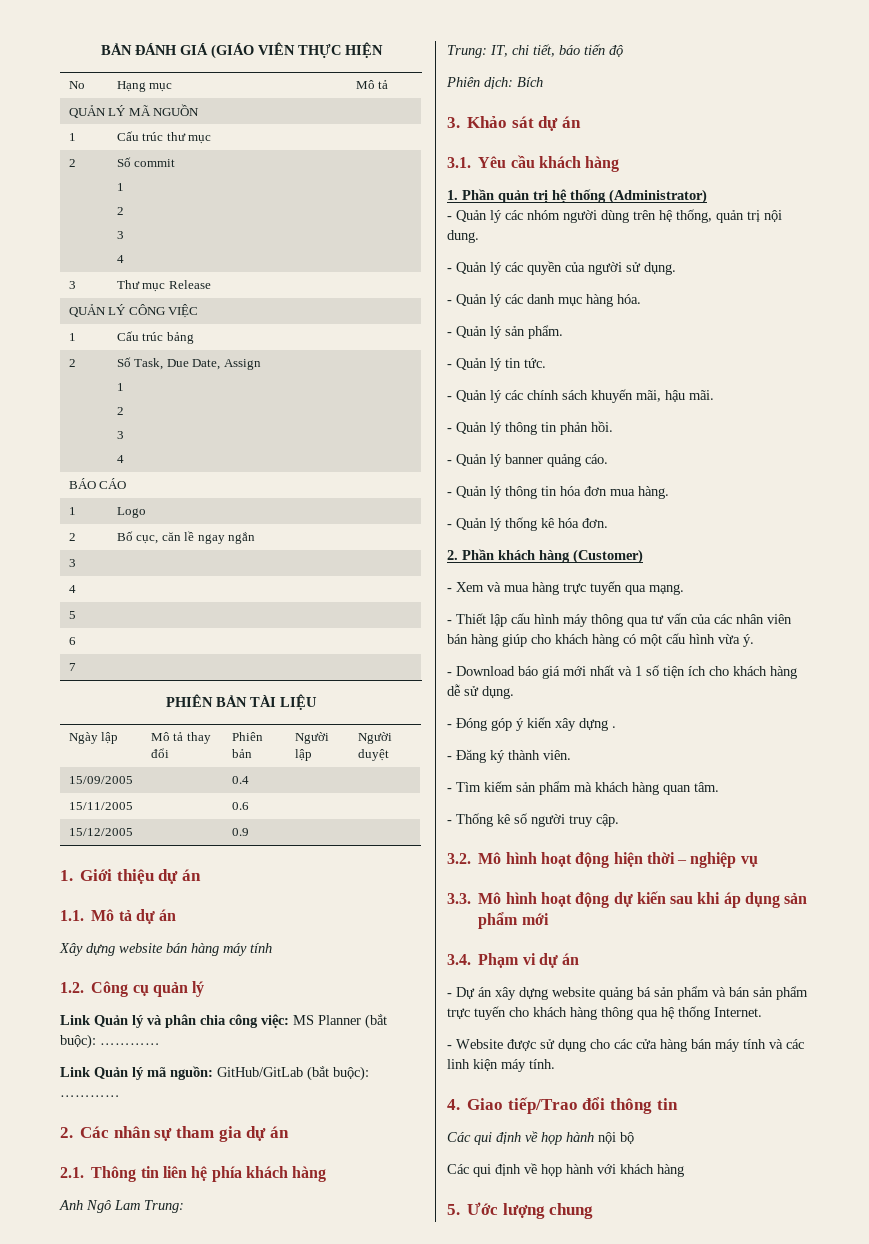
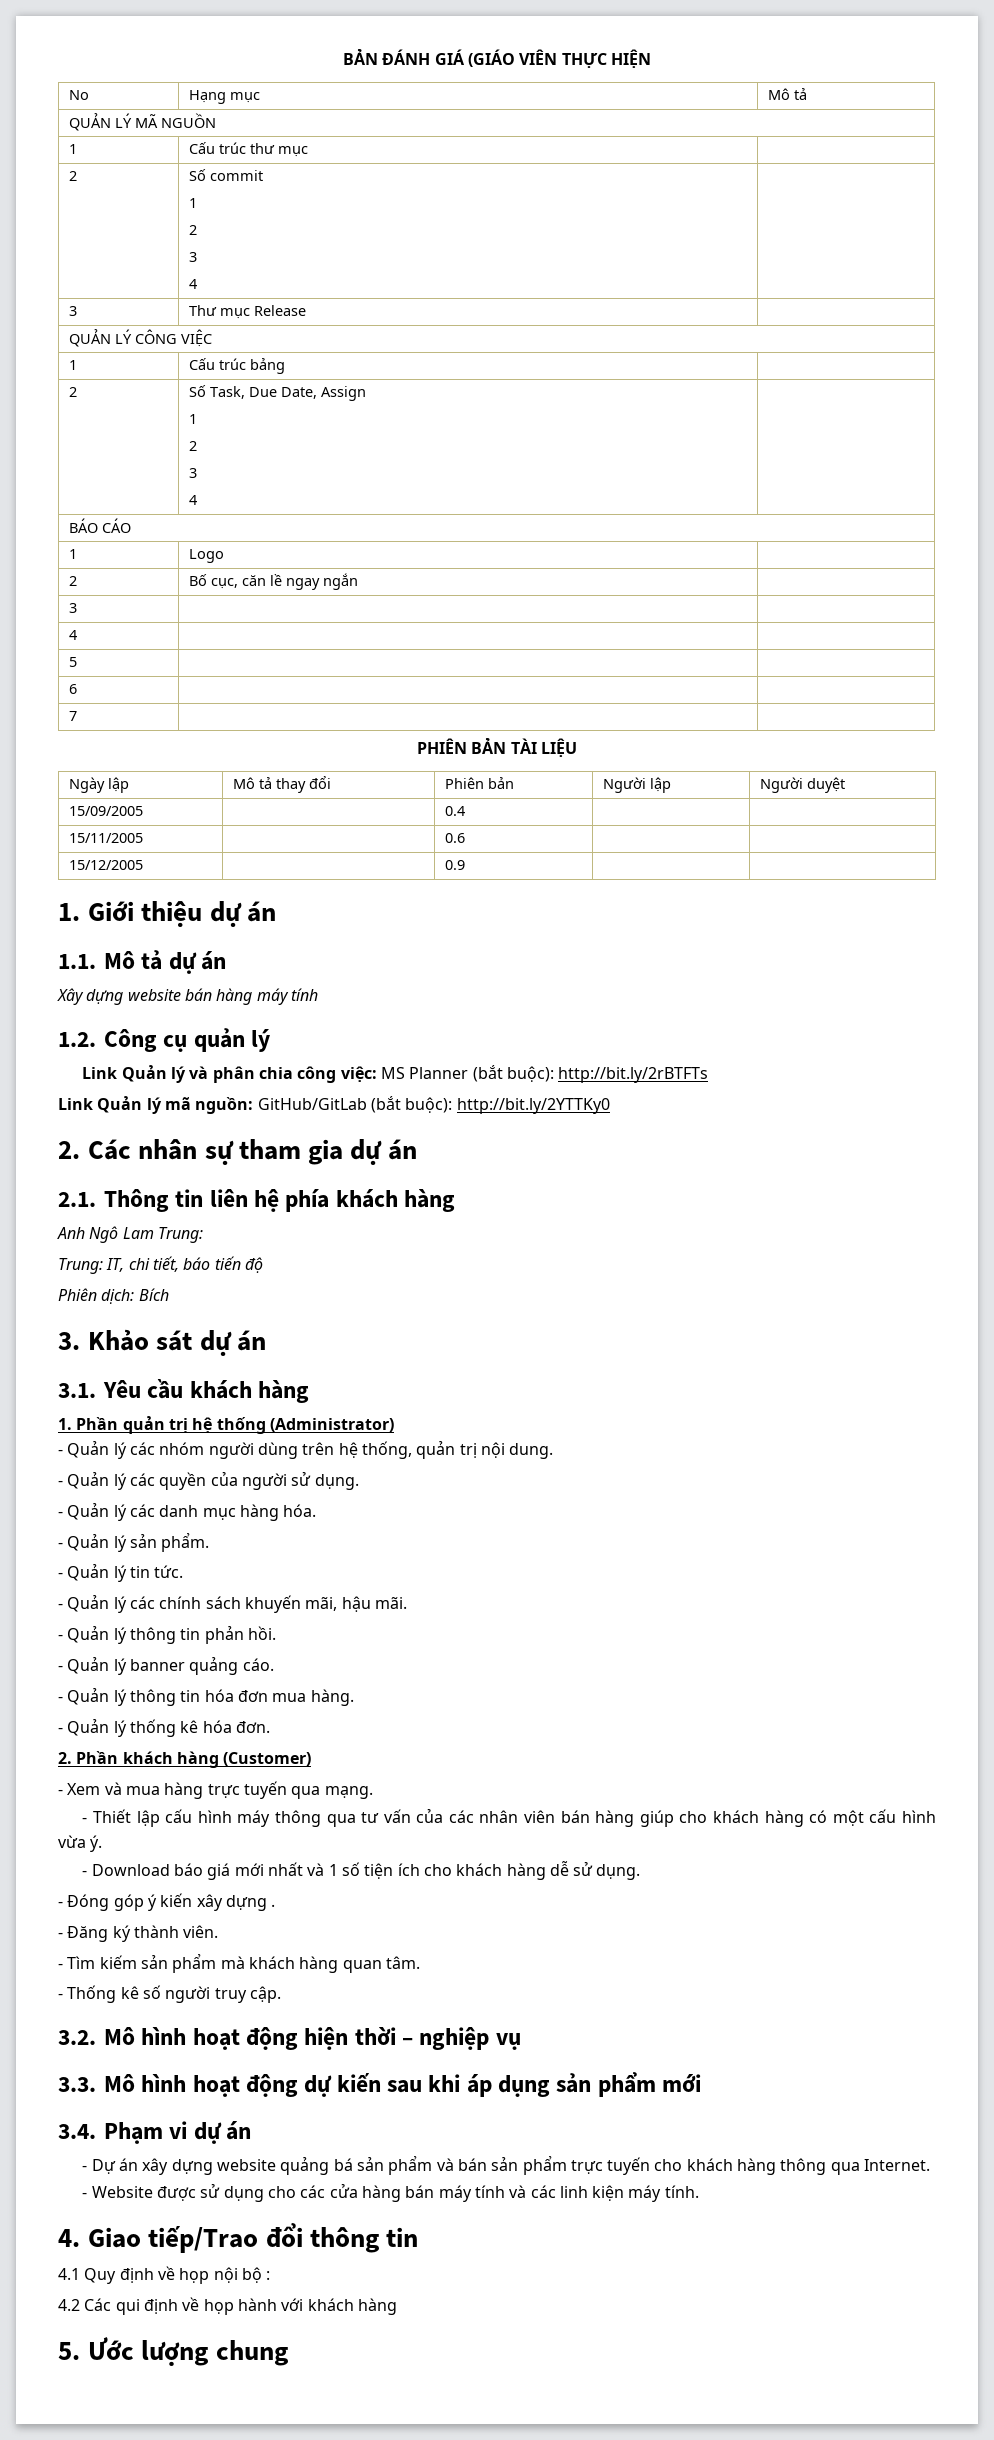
- Link Quản lý và phân chia công việc: MS Planner (bắt buộc): …………
+ Link Quản lý và phân chia công việc: MS Planner (bắt buộc): http://bit.ly/2rBTFTs
- Link Quản lý mã nguồn: GitHub/GitLab (bắt buộc): …………
+ Link Quản lý mã nguồn: GitHub/GitLab (bắt buộc): http://bit.ly/2YTTKy0
- - Dự án xây dựng website quảng bá sản phẩm và bán sản phẩm trực tuyến cho khách hàng thông qua hệ thống Internet.
+ - Dự án xây dựng website quảng bá sản phẩm và bán sản phẩm trực tuyến cho khách hàng thông qua Internet.
- Các qui định về họp hành nội bộ
- Các qui định về họp hành với khách hàng
+ 4.1 Quy định về họp nội bộ :
+ 4.2 Các qui định về họp hành với khách hàng

